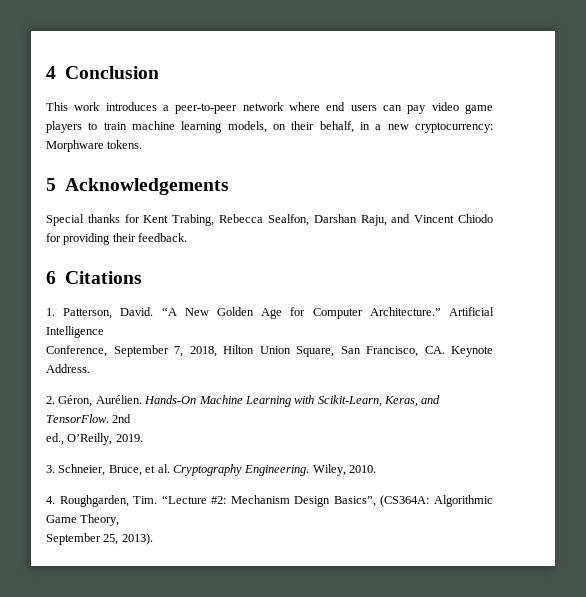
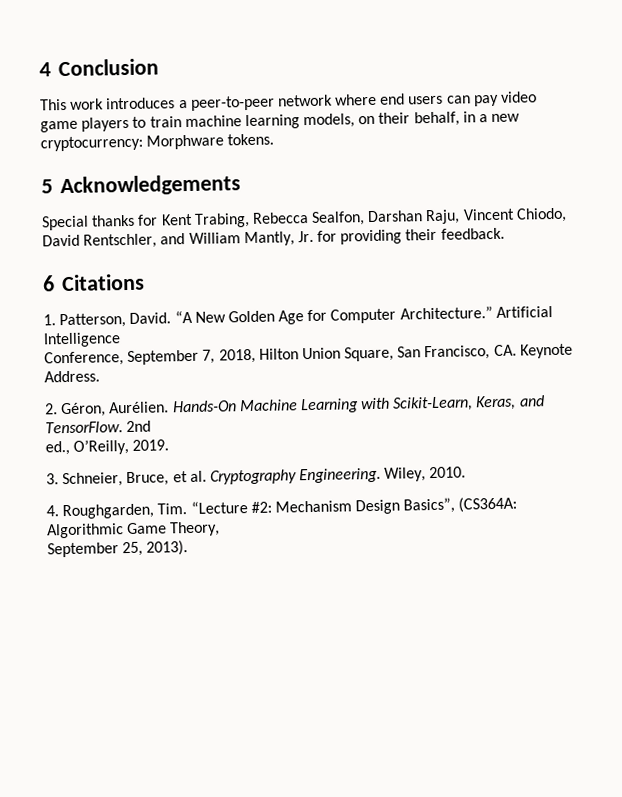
- Special thanks for Kent Trabing, Rebecca Sealfon, Darshan Raju, and Vincent Chiodo for providing their feedback.
+ Special thanks for Kent Trabing, Rebecca Sealfon, Darshan Raju, Vincent Chiodo, David Rentschler, and William Mantly, Jr. for providing their feedback.

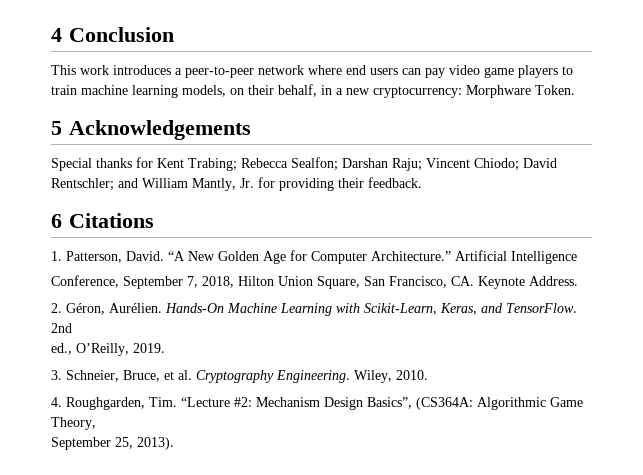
- This work introduces a peer-to-peer network where end users can pay video game players to train machine learning models, on their behalf, in a new cryptocurrency: Morphware tokens.
+ This work introduces a peer-to-peer network where end users can pay video game players to train machine learning models, on their behalf, in a new cryptocurrency: Morphware Token.
- Special thanks for Kent Trabing, Rebecca Sealfon, Darshan Raju, Vincent Chiodo, David Rentschler, and William Mantly, Jr. for providing their feedback.
+ Special thanks for Kent Trabing; Rebecca Sealfon; Darshan Raju; Vincent Chiodo; David Rentschler; and William Mantly, Jr. for providing their feedback.

